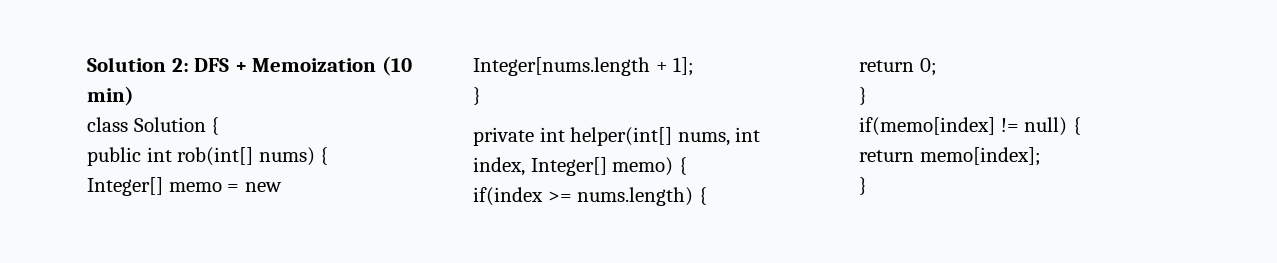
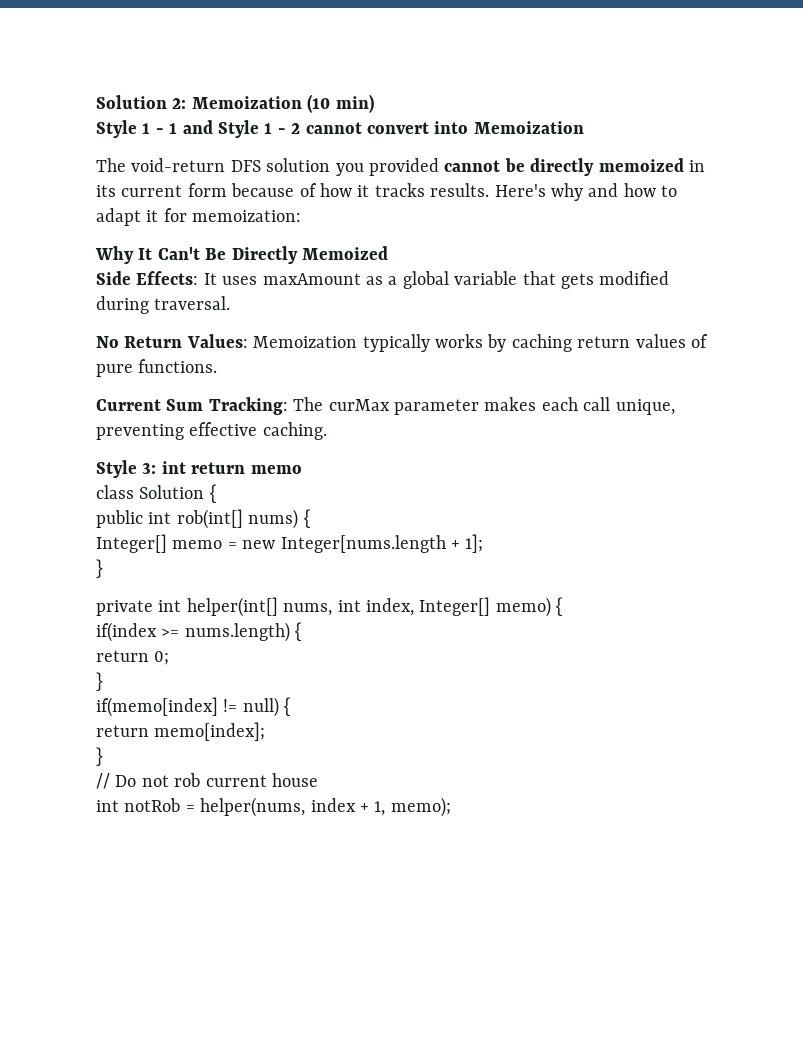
- Solution 2: DFS + Memoization (10 min)
+ Solution 2: Memoization (10 min)
+ Style 1 - 1 and Style 1 - 2 cannot convert into Memoization
+ The void-return DFS solution you provided cannot be directly memoized in its current form because of how it tracks results. Here's why and how to adapt it for memoization:
+ Why It Can't Be Directly Memoized
+ Side Effects: It uses maxAmount as a global variable that gets modified during traversal.
+ No Return Values: Memoization typically works by caching return values of pure functions.
+ Current Sum Tracking: The curMax parameter makes each call unique, preventing effective caching.
+ Style 3: int return memo
+ // Do not rob current house
+ int notRob = helper(nums, index + 1, memo);

